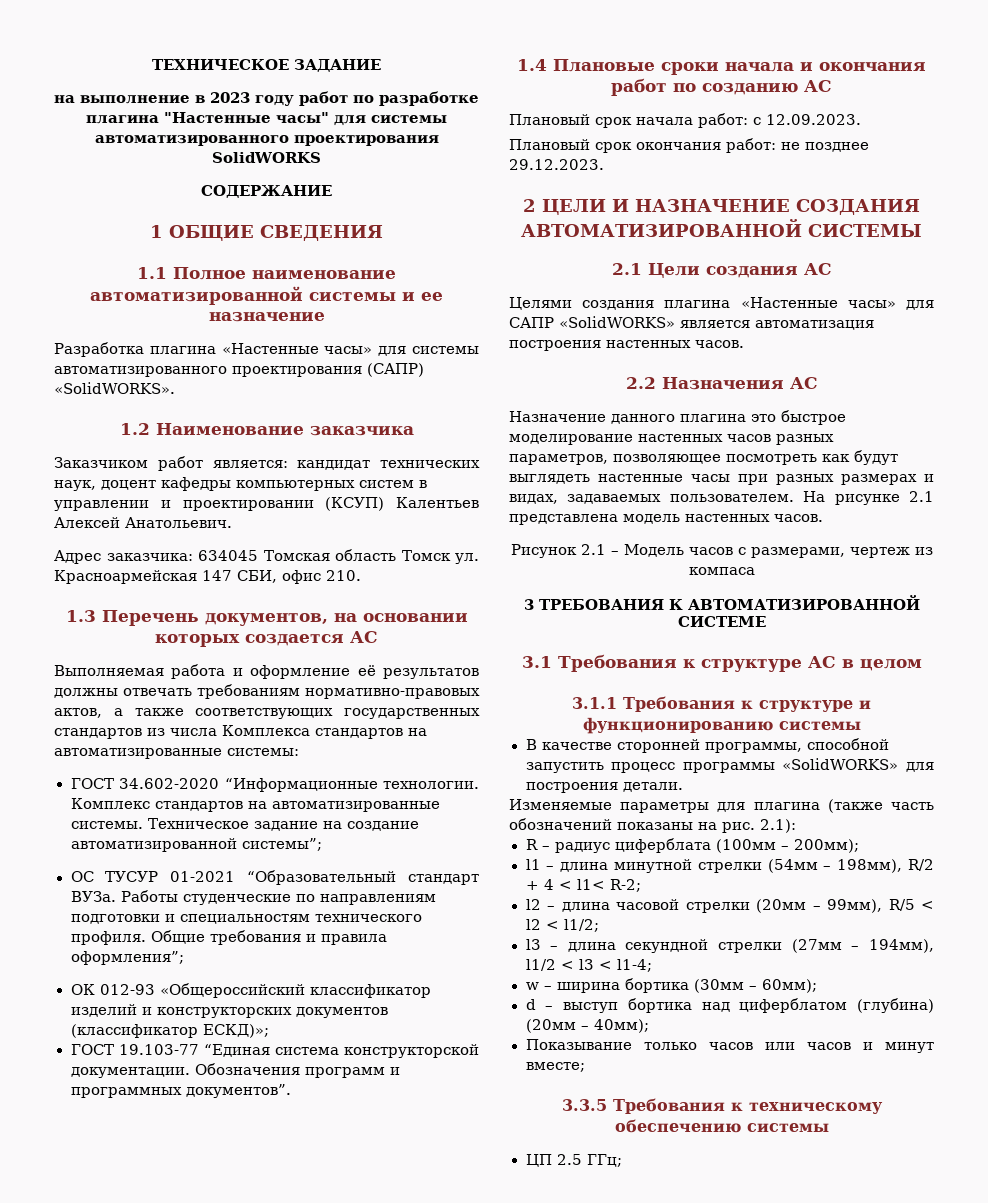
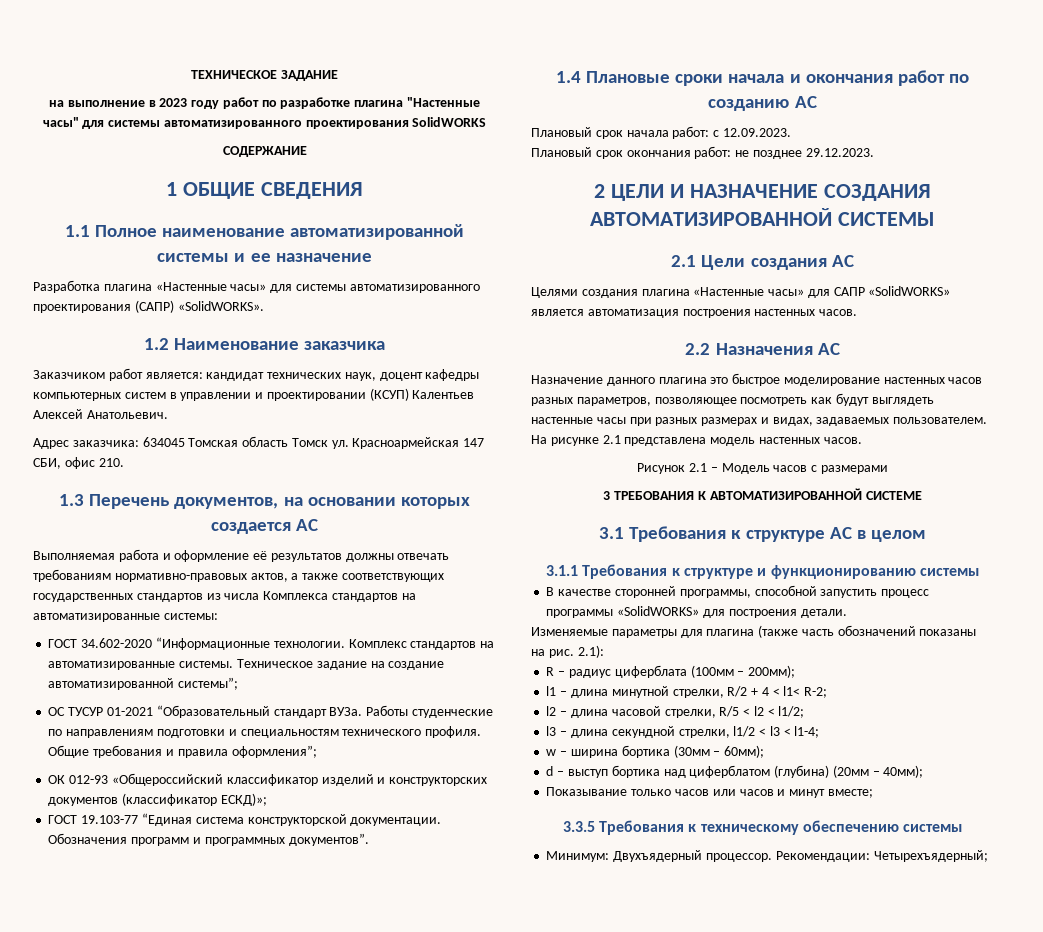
- Рисунок 2.1 – Модель часов с размерами, чертеж из компаса
+ Рисунок 2.1 – Модель часов с размерами
- l1 – длина минутной стрелки (54мм – 198мм), R/2 + 4 < l1< R-2;
+ l1 – длина минутной стрелки, R/2 + 4 < l1< R-2;
- l2 – длина часовой стрелки (20мм – 99мм), R/5 < l2 < l1/2;
+ l2 – длина часовой стрелки, R/5 < l2 < l1/2;
- l3 – длина секундной стрелки (27мм – 194мм), l1/2 < l3 < l1-4;
+ l3 – длина секундной стрелки, l1/2 < l3 < l1-4;
- ЦП 2.5 ГГц;
+ Минимум: Двухъядерный процессор. Рекомендации: Четырехъядерный;

